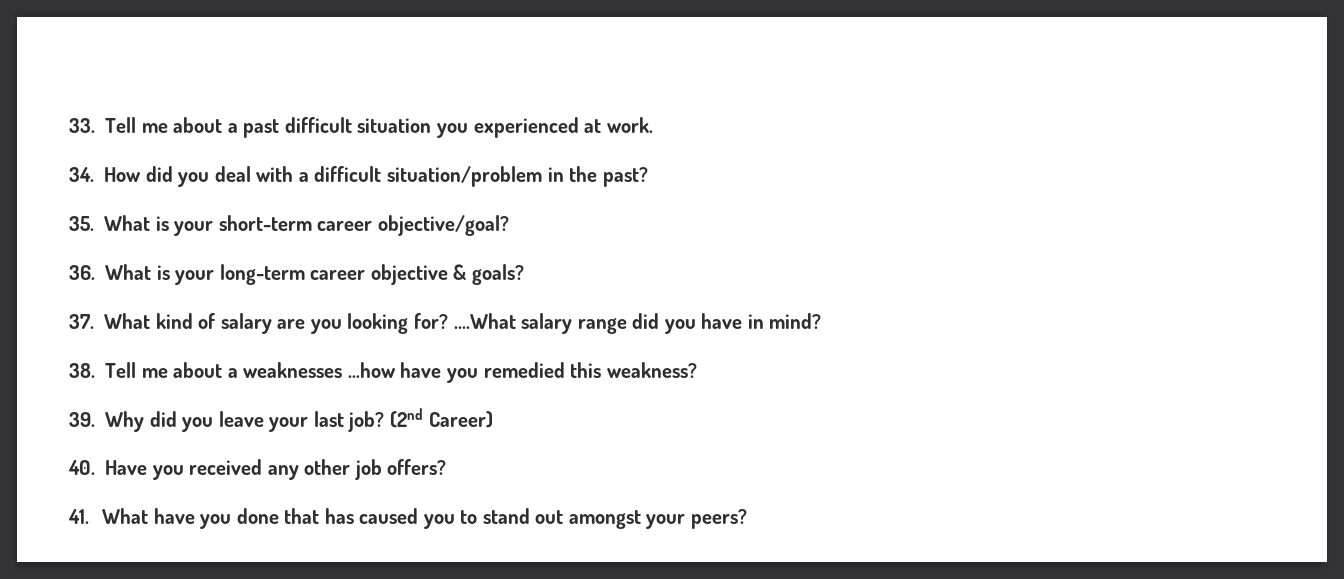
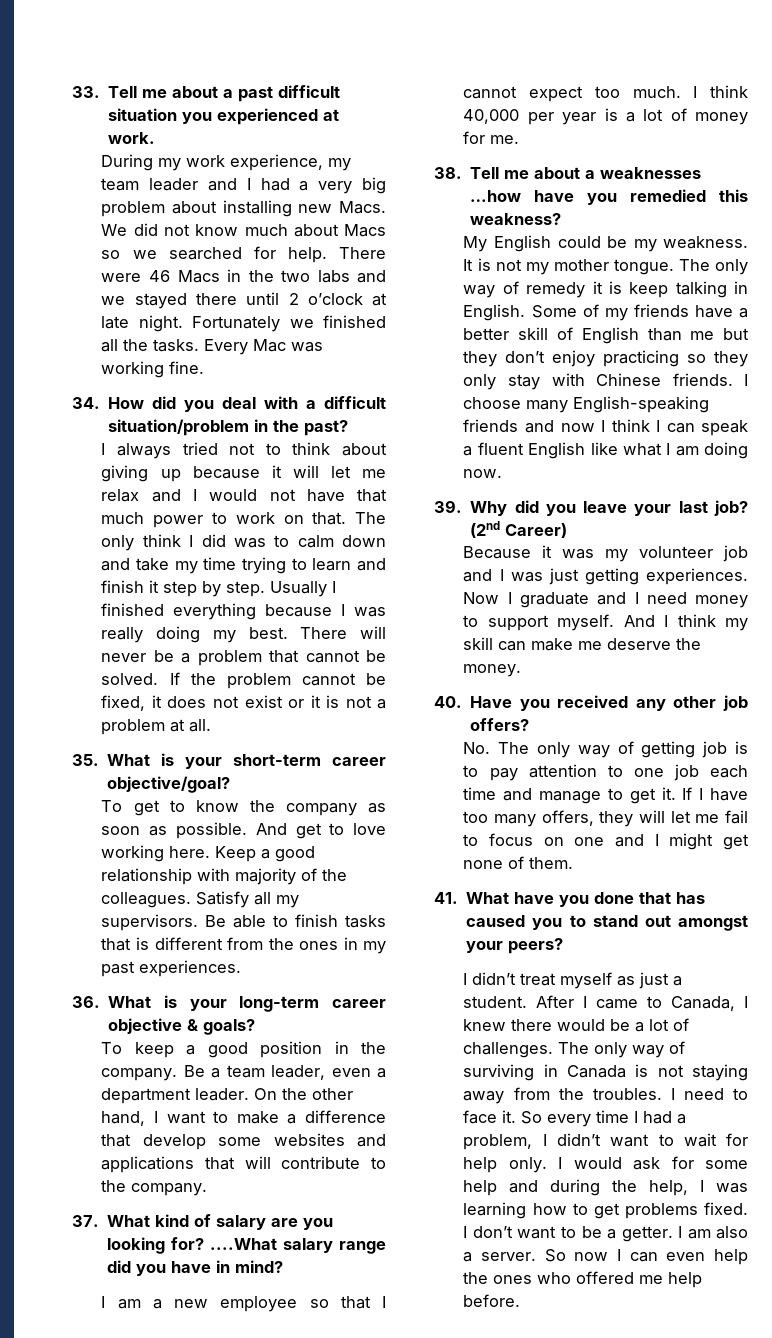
+ During my work experience, my team leader and I had a very big problem about installing new Macs. We did not know much about Macs so we searched for help. There were 46 Macs in the two labs and we stayed there until 2 o’clock at late night. Fortunately we finished all the tasks. Every Mac was working fine.
+ I always tried not to think about giving up because it will let me relax and I would not have that much power to work on that. The only think I did was to calm down and take my time trying to learn and finish it step by step. Usually I finished everything because I was really doing my best. There will never be a problem that cannot be solved. If the problem cannot be fixed, it does not exist or it is not a problem at all.
+ To get to know the company as soon as possible. And get to love working here. Keep a good relationship with majority of the colleagues. Satisfy all my supervisors. Be able to finish tasks that is different from the ones in my past experiences.
+ To keep a good position in the company. Be a team leader, even a department leader. On the other hand, I want to make a difference that develop some websites and applications that will contribute to the company.
+ I am a new employee so that I cannot expect too much. I think 40,000 per year is a lot of money for me.
+ My English could be my weakness. It is not my mother tongue. The only way of remedy it is keep talking in English. Some of my friends have a better skill of English than me but they don’t enjoy practicing so they only stay with Chinese friends. I choose many English-speaking friends and now I think I can speak a fluent English like what I am doing now.
+ Because it was my volunteer job and I was just getting experiences. Now I graduate and I need money to support myself. And I think my skill can make me deserve the money.
+ No. The only way of getting job is to pay attention to one job each time and manage to get it. If I have too many offers, they will let me fail to focus on one and I might get none of them.
+ I didn’t treat myself as just a student. After I came to Canada, I knew there would be a lot of challenges. The only way of surviving in Canada is not staying away from the troubles. I need to face it. So every time I had a problem, I didn’t want to wait for help only. I would ask for some help and during the help, I was learning how to get problems fixed. I don’t want to be a getter. I am also a server. So now I can even help the ones who offered me help before.

